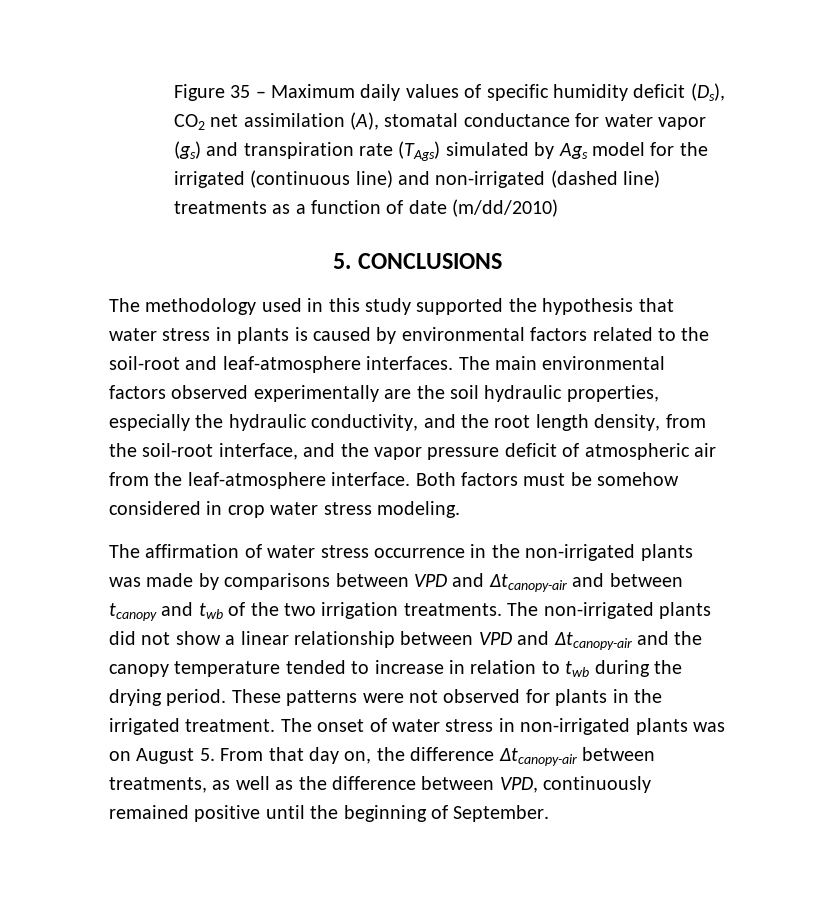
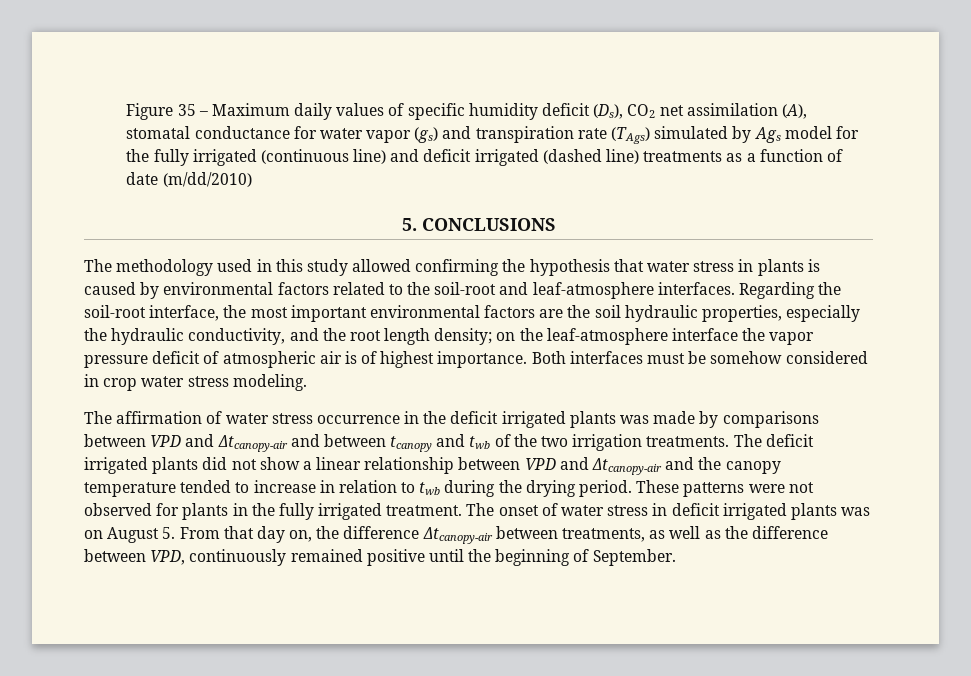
- Figure 35 – Maximum daily values of specific humidity deficit (Ds), CO2 net assimilation (A), stomatal conductance for water vapor (gs) and transpiration rate (TAgs) simulated by Ags model for the irrigated (continuous line) and non-irrigated (dashed line) treatments as a function of date (m/dd/2010)
+ Figure 35 – Maximum daily values of specific humidity deficit (Ds), CO2 net assimilation (A), stomatal conductance for water vapor (gs) and transpiration rate (TAgs) simulated by Ags model for the fully irrigated (continuous line) and deficit irrigated (dashed line) treatments as a function of date (m/dd/2010)
- The methodology used in this study supported the hypothesis that water stress in plants is caused by environmental factors related to the soil-root and leaf-atmosphere interfaces.
+ The methodology used in this study allowed confirming the hypothesis that water stress in plants is caused by environmental factors related to the soil-root and leaf-atmosphere interfaces.
- The main environmental factors observed experimentally are the soil hydraulic properties, especially the hydraulic conductivity, and the root length density, from the soil-root interface, and the vapor pressure deficit of atmospheric air from the leaf-atmosphere interface. Both factors must be somehow considered in crop water stress modeling.
+ Regarding the soil-root interface, the most important environmental factors are the soil hydraulic properties, especially the hydraulic conductivity, and the root length density; on the leaf-atmosphere interface the vapor pressure deficit of atmospheric air is of highest importance. Both interfaces must be somehow considered in crop water stress modeling.
- The affirmation of water stress occurrence in the non-irrigated plants was made by comparisons between VPD and Δtcanopy-air and between tcanopy and twb of the two irrigation treatments.
+ The affirmation of water stress occurrence in the deficit irrigated plants was made by comparisons between VPD and Δtcanopy-air and between tcanopy and twb of the two irrigation treatments.
- The non-irrigated plants did not show a linear relationship between VPD and Δtcanopy-air and the canopy temperature tended to increase in relation to twb during the drying period.
+ The deficit irrigated plants did not show a linear relationship between VPD and Δtcanopy-air and the canopy temperature tended to increase in relation to twb during the drying period.
- These patterns were not observed for plants in the irrigated treatment.
+ These patterns were not observed for plants in the fully irrigated treatment.
- The onset of water stress in non-irrigated plants was on August 5. From that day on, the difference Δtcanopy-air between treatments, as well as the difference between VPD, continuously remained positive until the beginning of September.
+ The onset of water stress in deficit irrigated plants was on August 5. From that day on, the difference Δtcanopy-air between treatments, as well as the difference between VPD, continuously remained positive until the beginning of September.

